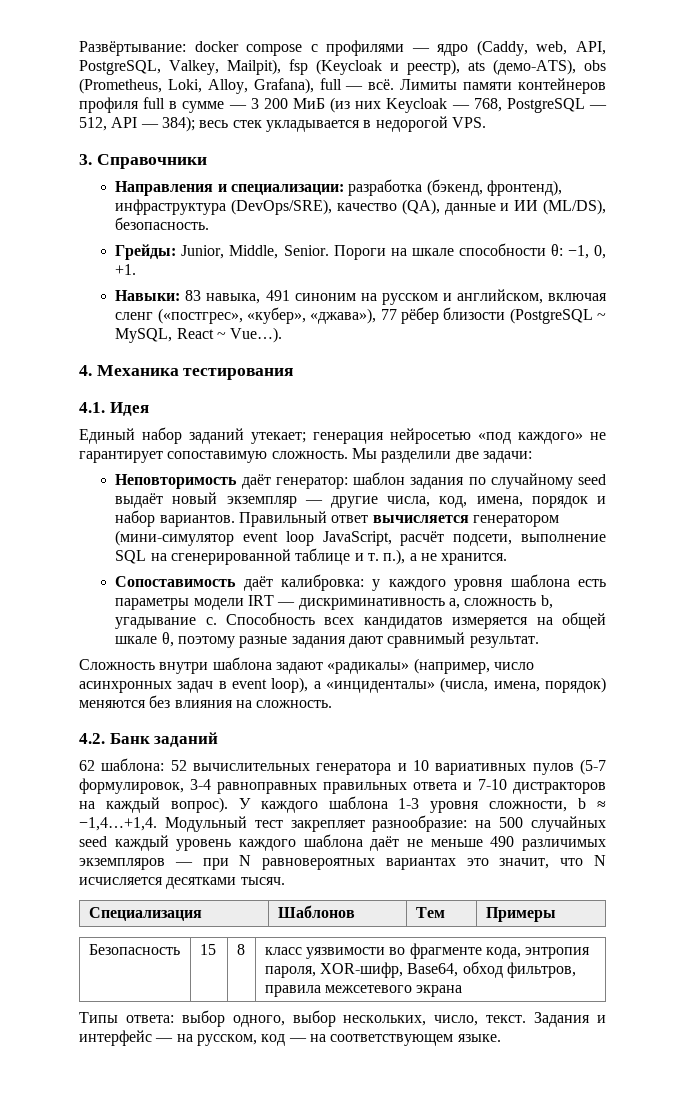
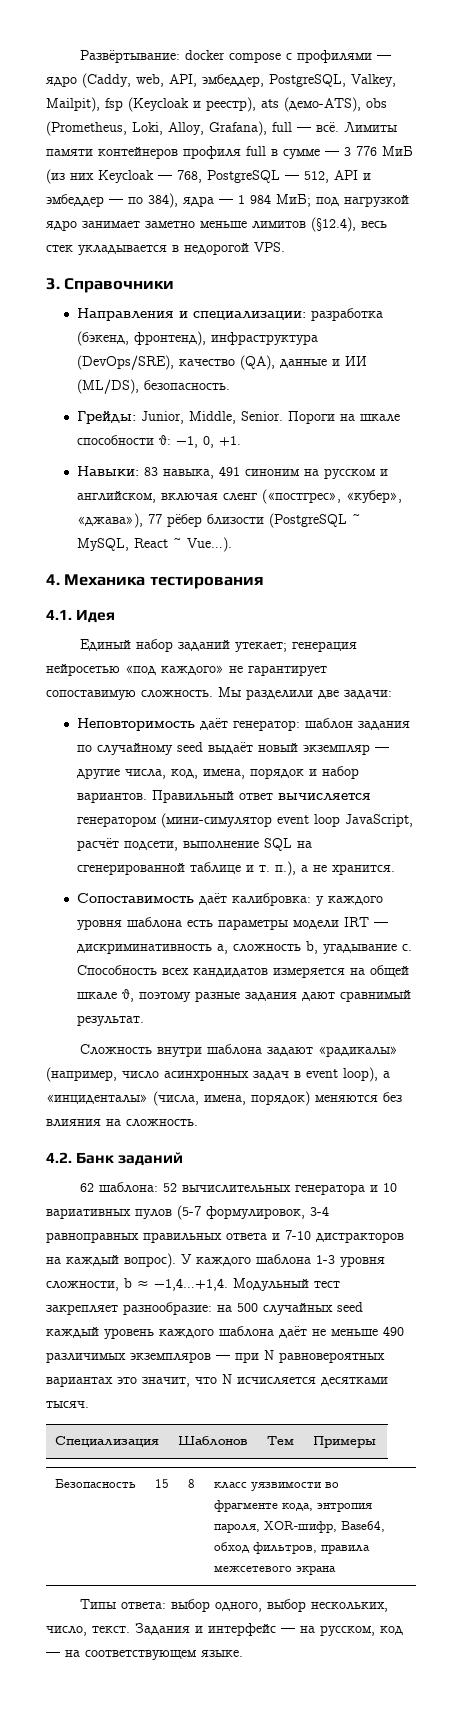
- Развёртывание: docker compose с профилями — ядро (Caddy, web, API, PostgreSQL, Valkey, Mailpit), fsp (Keycloak и реестр), ats (демо-ATS), obs (Prometheus, Loki, Alloy, Grafana), full — всё.
+ Развёртывание: docker compose с профилями — ядро (Caddy, web, API, эмбеддер, PostgreSQL, Valkey, Mailpit), fsp (Keycloak и реестр), ats (демо-ATS), obs (Prometheus, Loki, Alloy, Grafana), full — всё.
- Лимиты памяти контейнеров профиля full в сумме — 3 200 МиБ (из них Keycloak — 768, PostgreSQL — 512, API — 384); весь стек укладывается в недорогой VPS.
+ Лимиты памяти контейнеров профиля full в сумме — 3 776 МиБ (из них Keycloak — 768, PostgreSQL — 512, API и эмбеддер — по 384), ядра — 1 984 МиБ; под нагрузкой ядро занимает заметно меньше лимитов (§12.4), весь стек укладывается в недорогой VPS.

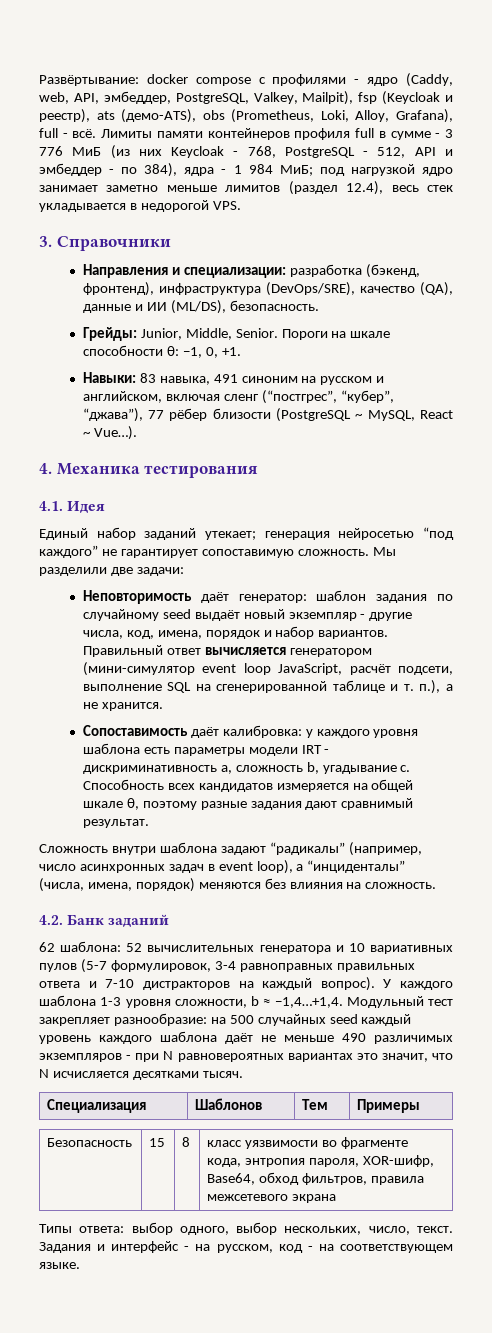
- Развёртывание: docker compose с профилями — ядро (Caddy, web, API, эмбеддер, PostgreSQL, Valkey, Mailpit), fsp (Keycloak и реестр), ats (демо-ATS), obs (Prometheus, Loki, Alloy, Grafana), full — всё.
+ Развёртывание: docker compose с профилями - ядро (Caddy, web, API, эмбеддер, PostgreSQL, Valkey, Mailpit), fsp (Keycloak и реестр), ats (демо-ATS), obs (Prometheus, Loki, Alloy, Grafana), full - всё.
- Лимиты памяти контейнеров профиля full в сумме — 3 776 МиБ (из них Keycloak — 768, PostgreSQL — 512, API и эмбеддер — по 384), ядра — 1 984 МиБ; под нагрузкой ядро занимает заметно меньше лимитов (§12.4), весь стек укладывается в недорогой VPS.
+ Лимиты памяти контейнеров профиля full в сумме - 3 776 МиБ (из них Keycloak - 768, PostgreSQL - 512, API и эмбеддер - по 384), ядра - 1 984 МиБ; под нагрузкой ядро занимает заметно меньше лимитов (раздел 12.4), весь стек укладывается в недорогой VPS.
- Навыки: 83 навыка, 491 синоним на русском и английском, включая сленг («постгрес», «кубер», «джава»), 77 рёбер близости (PostgreSQL ~ MySQL, React ~ Vue…).
+ Навыки: 83 навыка, 491 синоним на русском и английском, включая сленг (“постгрес”, “кубер”, “джава”), 77 рёбер близости (PostgreSQL ~ MySQL, React ~ Vue…).
- Единый набор заданий утекает; генерация нейросетью «под каждого» не гарантирует сопоставимую сложность.
+ Единый набор заданий утекает; генерация нейросетью “под каждого” не гарантирует сопоставимую сложность.
- Неповторимость даёт генератор: шаблон задания по случайному seed выдаёт новый экземпляр — другие числа, код, имена, порядок и набор вариантов.
+ Неповторимость даёт генератор: шаблон задания по случайному seed выдаёт новый экземпляр - другие числа, код, имена, порядок и набор вариантов.
- Сопоставимость даёт калибровка: у каждого уровня шаблона есть параметры модели IRT — дискриминативность a, сложность b, угадывание c.
+ Сопоставимость даёт калибровка: у каждого уровня шаблона есть параметры модели IRT - дискриминативность a, сложность b, угадывание c.
- Сложность внутри шаблона задают «радикалы» (например, число асинхронных задач в event loop), а «инциденталы» (числа, имена, порядок) меняются без влияния на сложность.
+ Сложность внутри шаблона задают “радикалы” (например, число асинхронных задач в event loop), а “инциденталы” (числа, имена, порядок) меняются без влияния на сложность.
- Модульный тест закрепляет разнообразие: на 500 случайных seed каждый уровень каждого шаблона даёт не меньше 490 различимых экземпляров — при N равновероятных вариантах это значит, что N исчисляется десятками тысяч.
+ Модульный тест закрепляет разнообразие: на 500 случайных seed каждый уровень каждого шаблона даёт не меньше 490 различимых экземпляров - при N равновероятных вариантах это значит, что N исчисляется десятками тысяч.
- Задания и интерфейс — на русском, код — на соответствующем языке.
+ Задания и интерфейс - на русском, код - на соответствующем языке.

